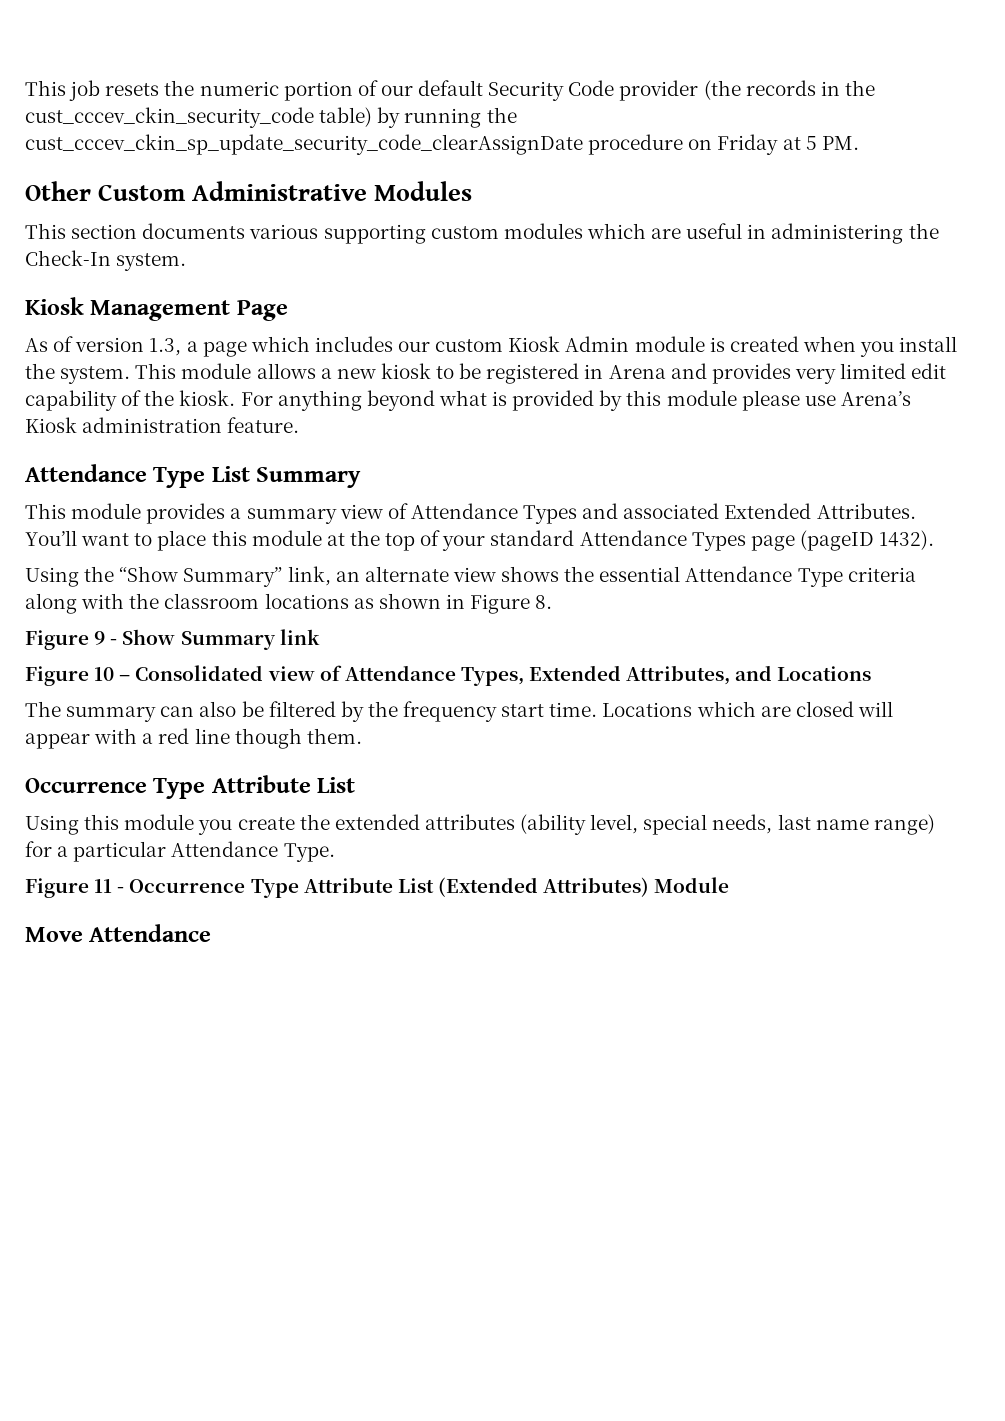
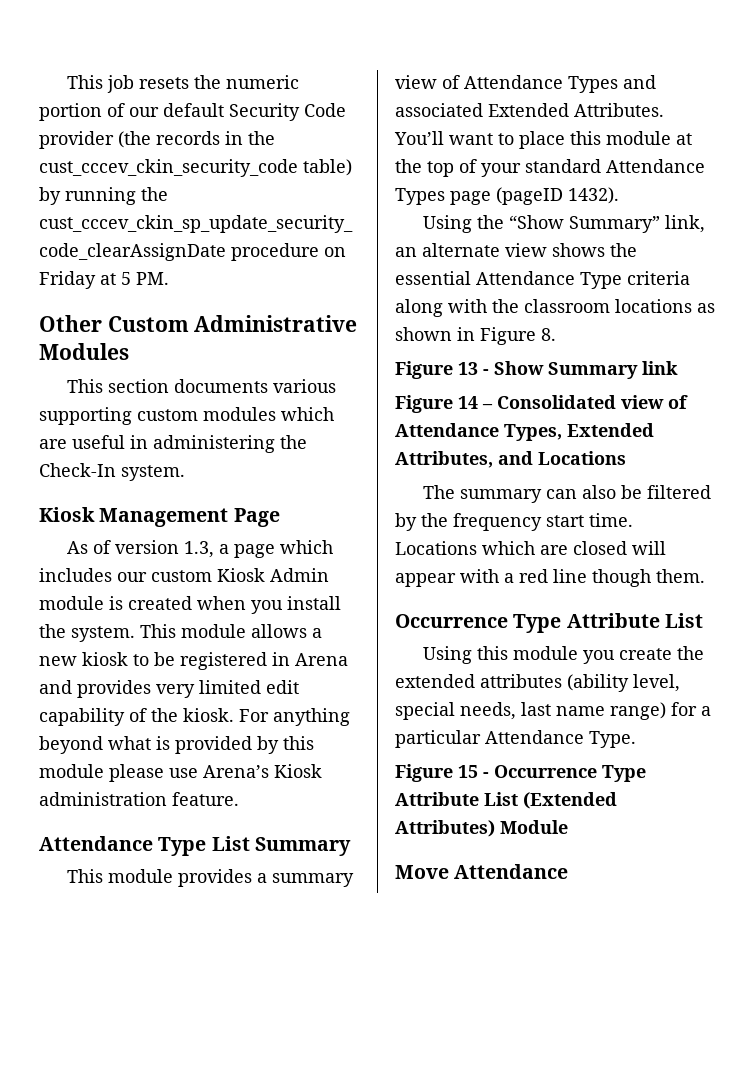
- Figure 9 - Show Summary link
+ Figure 13 - Show Summary link
- Figure 10 – Consolidated view of Attendance Types, Extended Attributes, and Locations
+ Figure 14 – Consolidated view of Attendance Types, Extended Attributes, and Locations
- Figure 11 - Occurrence Type Attribute List (Extended Attributes) Module
+ Figure 15 - Occurrence Type Attribute List (Extended Attributes) Module

